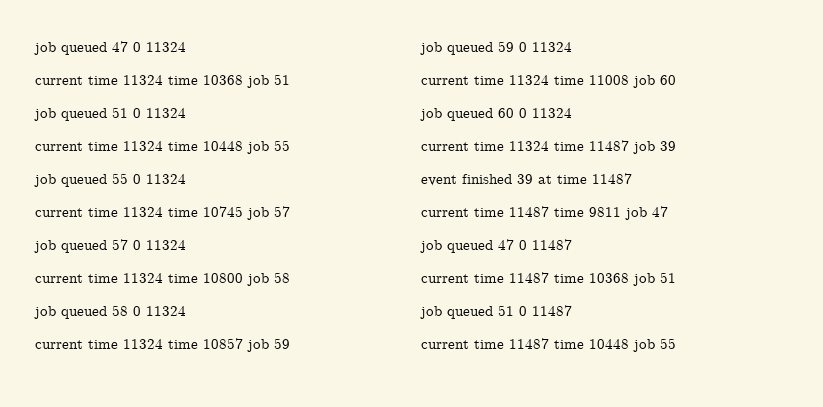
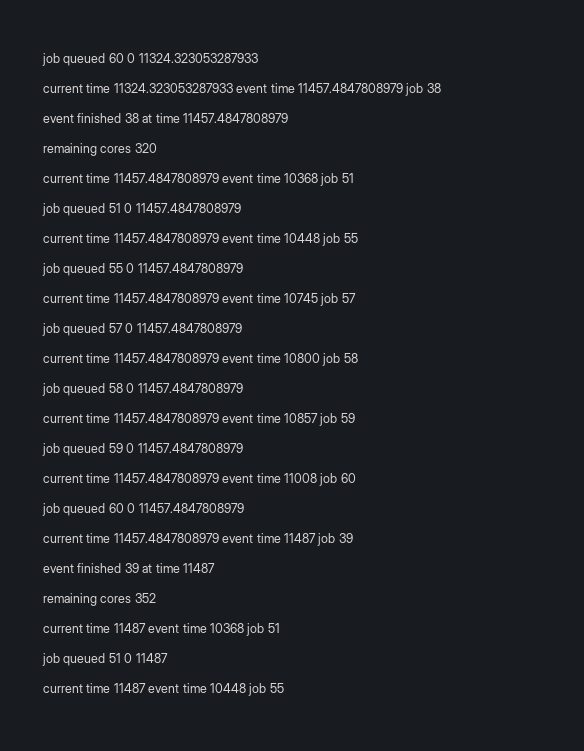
- job queued 47 0 11324
- current time 11324 time 10368 job 51
- job queued 51 0 11324
- current time 11324 time 10448 job 55
+ job queued 60 0 11324.323053287933
+ current time 11324.323053287933 event time 11457.4847808979 job 38
+ event finished 38 at time 11457.4847808979
+ remaining cores 320
+ current time 11457.4847808979 event time 10368 job 51
+ job queued 51 0 11457.4847808979
+ current time 11457.4847808979 event time 10448 job 55
- job queued 55 0 11324
- current time 11324 time 10745 job 57
+ job queued 55 0 11457.4847808979
+ current time 11457.4847808979 event time 10745 job 57
- job queued 57 0 11324
- current time 11324 time 10800 job 58
+ job queued 57 0 11457.4847808979
+ current time 11457.4847808979 event time 10800 job 58
- job queued 58 0 11324
- current time 11324 time 10857 job 59
+ job queued 58 0 11457.4847808979
+ current time 11457.4847808979 event time 10857 job 59
- job queued 59 0 11324
- current time 11324 time 11008 job 60
+ job queued 59 0 11457.4847808979
+ current time 11457.4847808979 event time 11008 job 60
- job queued 60 0 11324
- current time 11324 time 11487 job 39
+ job queued 60 0 11457.4847808979
+ current time 11457.4847808979 event time 11487 job 39
- current time 11487 time 9811 job 47
- job queued 47 0 11487
- current time 11487 time 10368 job 51
+ remaining cores 352
+ current time 11487 event time 10368 job 51
- current time 11487 time 10448 job 55
+ current time 11487 event time 10448 job 55

